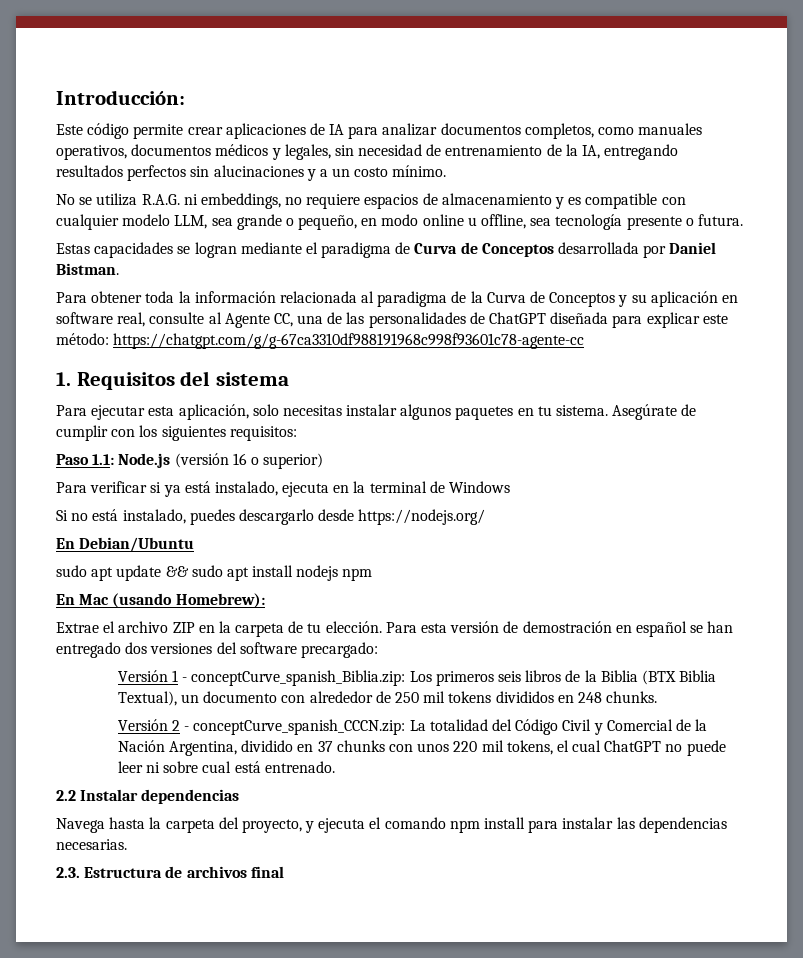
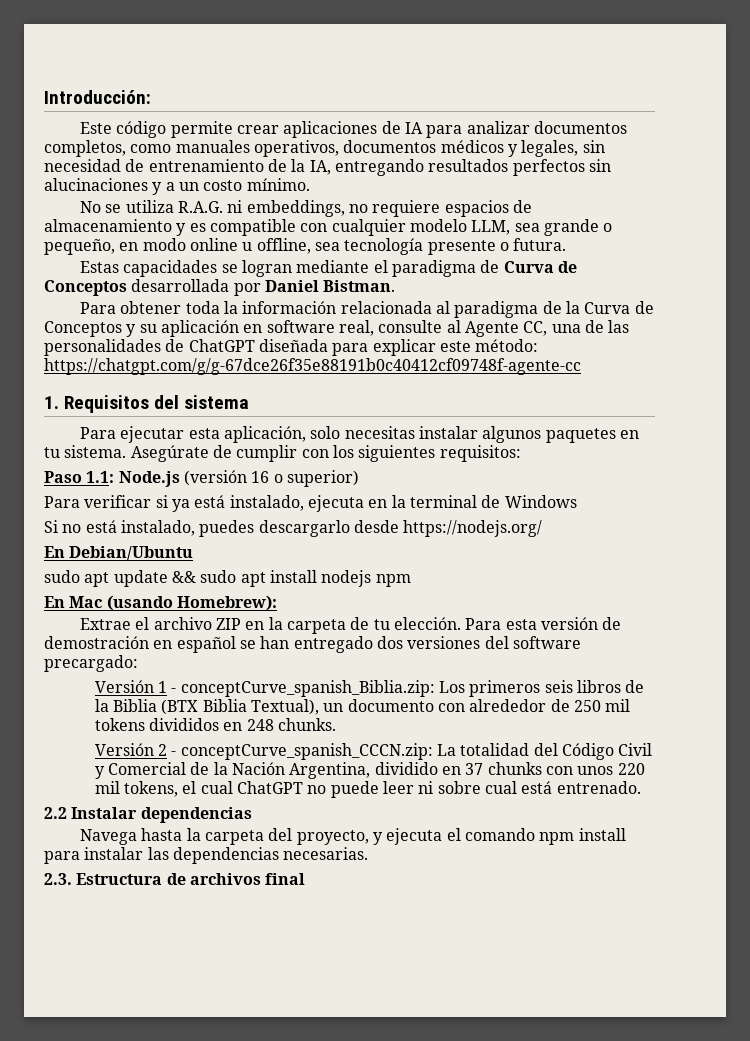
- Para obtener toda la información relacionada al paradigma de la Curva de Conceptos y su aplicación en software real, consulte al Agente CC, una de las personalidades de ChatGPT diseñada para explicar este método: https://chatgpt.com/g/g-67ca3310df988191968c998f93601c78-agente-cc
+ Para obtener toda la información relacionada al paradigma de la Curva de Conceptos y su aplicación en software real, consulte al Agente CC, una de las personalidades de ChatGPT diseñada para explicar este método: https://chatgpt.com/g/g-67dce26f35e88191b0c40412cf09748f-agente-cc

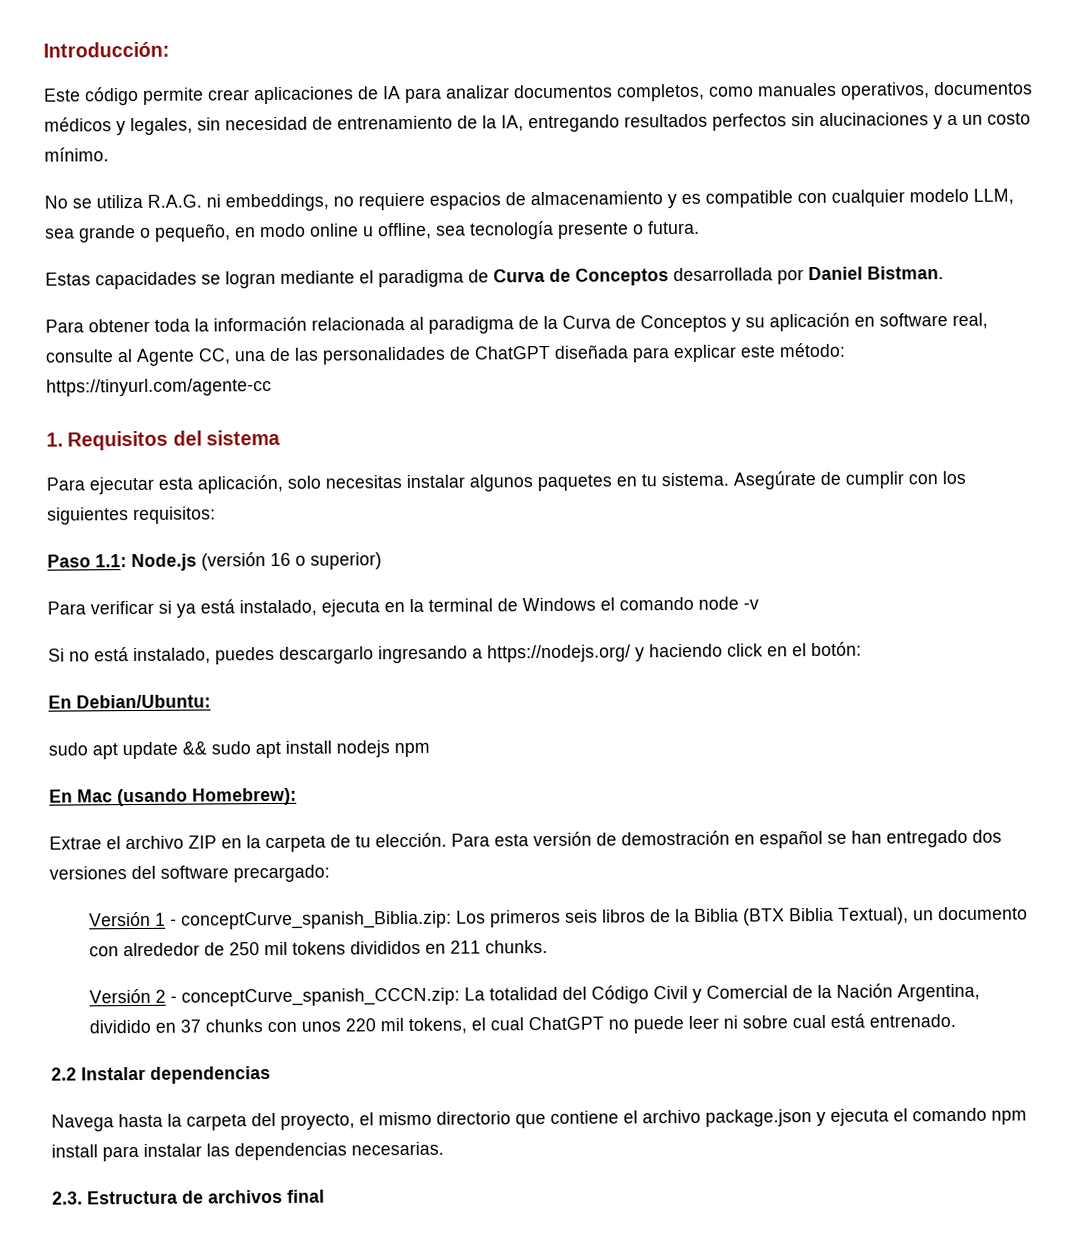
- Para obtener toda la información relacionada al paradigma de la Curva de Conceptos y su aplicación en software real, consulte al Agente CC, una de las personalidades de ChatGPT diseñada para explicar este método: https://chatgpt.com/g/g-67dce26f35e88191b0c40412cf09748f-agente-cc
+ Para obtener toda la información relacionada al paradigma de la Curva de Conceptos y su aplicación en software real, consulte al Agente CC, una de las personalidades de ChatGPT diseñada para explicar este método: https://tinyurl.com/agente-cc
- Para verificar si ya está instalado, ejecuta en la terminal de Windows
+ Para verificar si ya está instalado, ejecuta en la terminal de Windows el comando node -v
- Si no está instalado, puedes descargarlo desde https://nodejs.org/
- En Debian/Ubuntu
+ Si no está instalado, puedes descargarlo ingresando a https://nodejs.org/ y haciendo click en el botón:
+ En Debian/Ubuntu:
- Versión 1 - conceptCurve_spanish_Biblia.zip: Los primeros seis libros de la Biblia (BTX Biblia Textual), un documento con alrededor de 250 mil tokens divididos en 248 chunks.
+ Versión 1 - conceptCurve_spanish_Biblia.zip: Los primeros seis libros de la Biblia (BTX Biblia Textual), un documento con alrededor de 250 mil tokens divididos en 211 chunks.
- Navega hasta la carpeta del proyecto, y ejecuta el comando npm install para instalar las dependencias necesarias.
+ Navega hasta la carpeta del proyecto, el mismo directorio que contiene el archivo package.json y ejecuta el comando npm install para instalar las dependencias necesarias.

